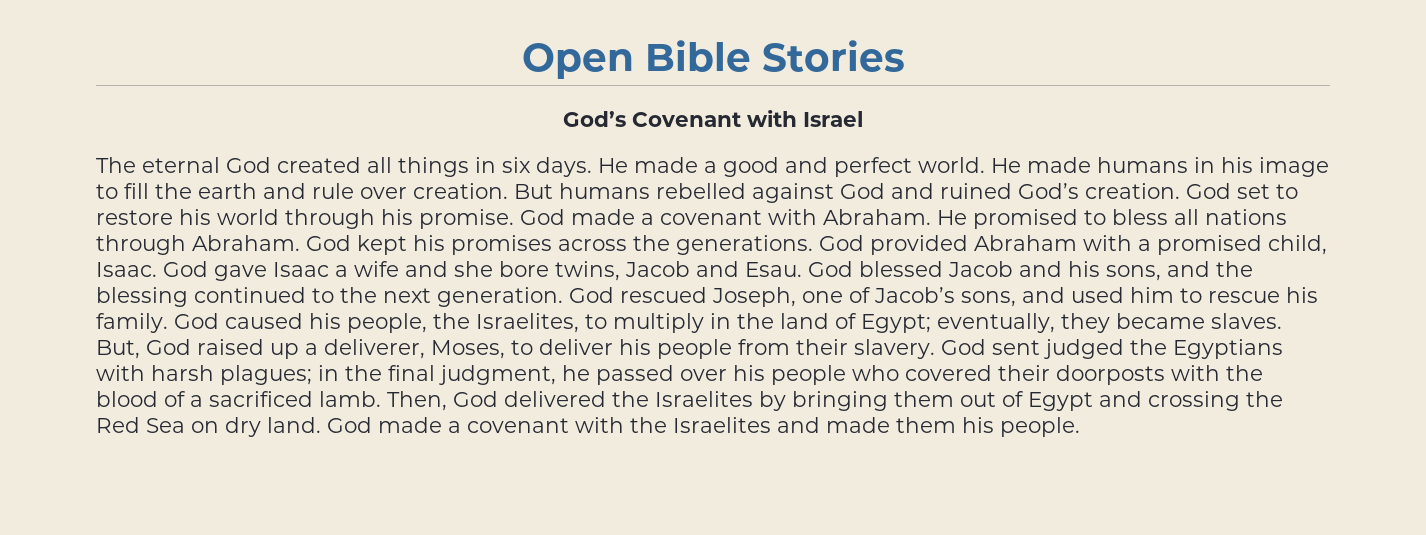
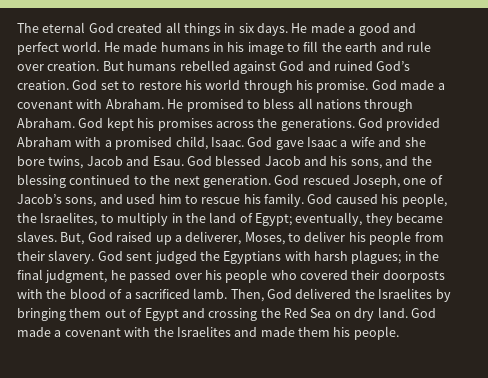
- Open Bible Stories
- God’s Covenant with Israel

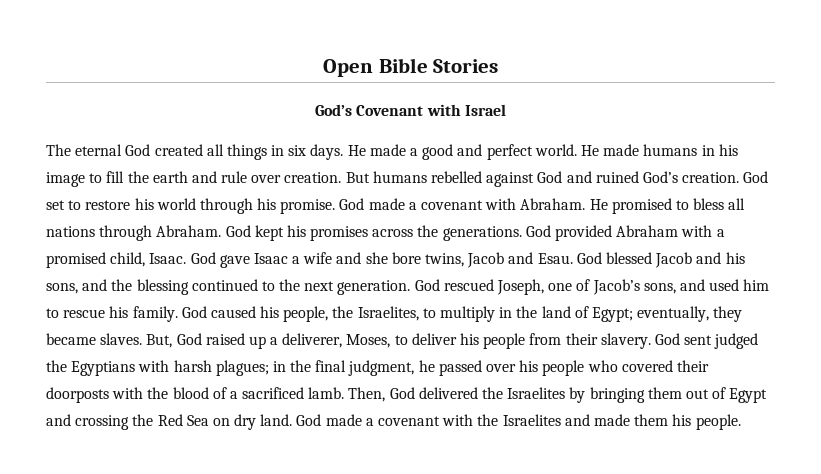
+ Open Bible Stories
+ God’s Covenant with Israel

